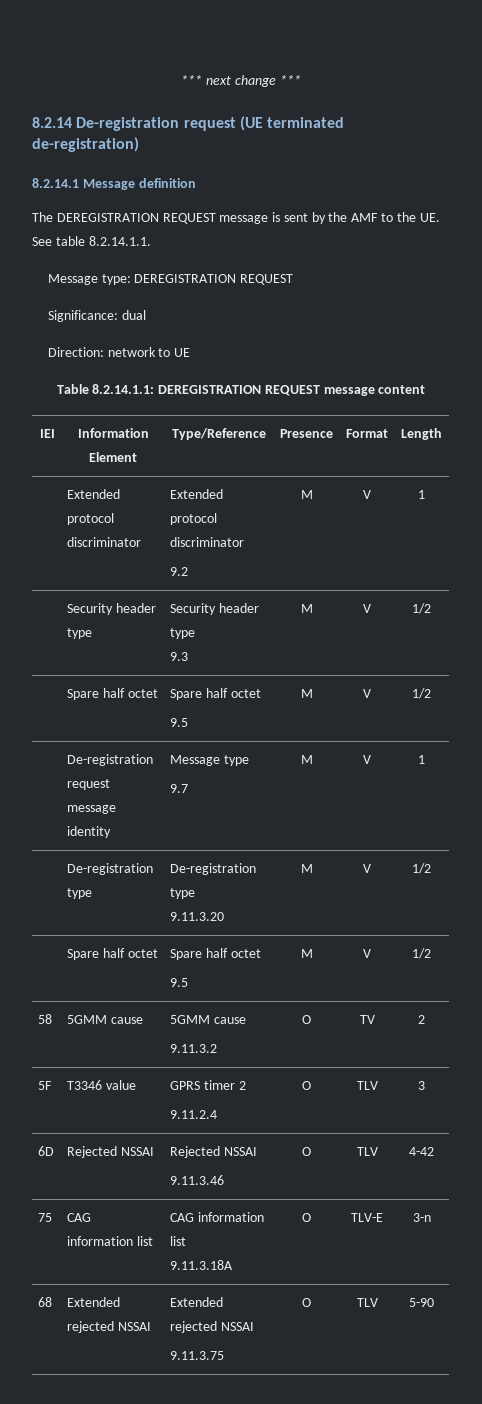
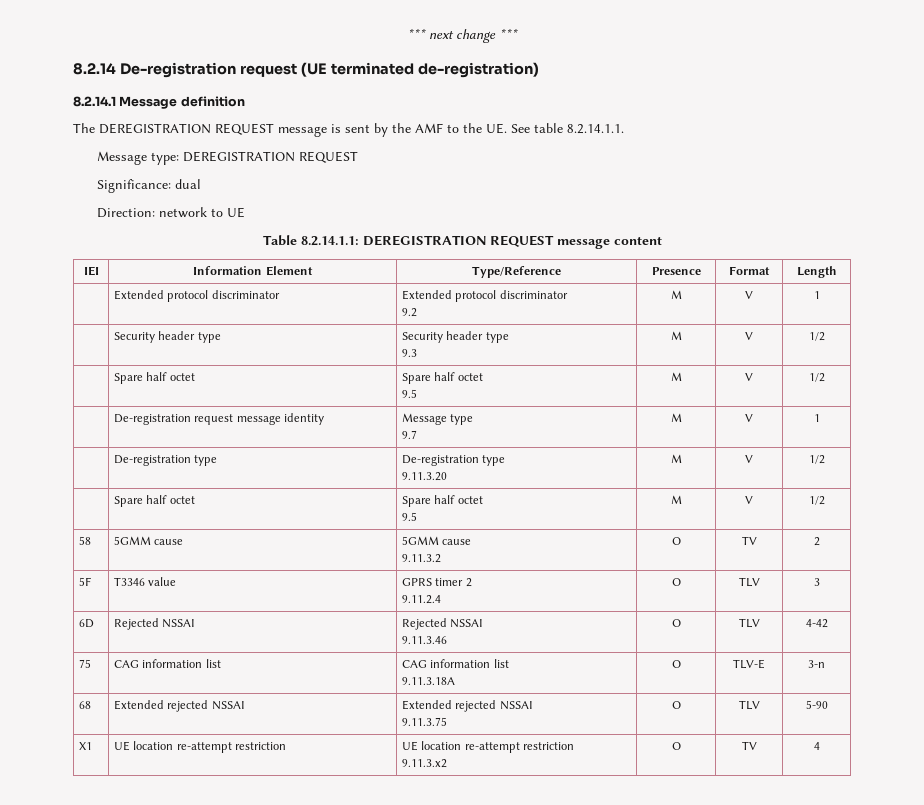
+ X1 | UE location re-attempt restriction | UE location re-attempt restriction
+ 9.11.3.x2 | O | TV | 4

